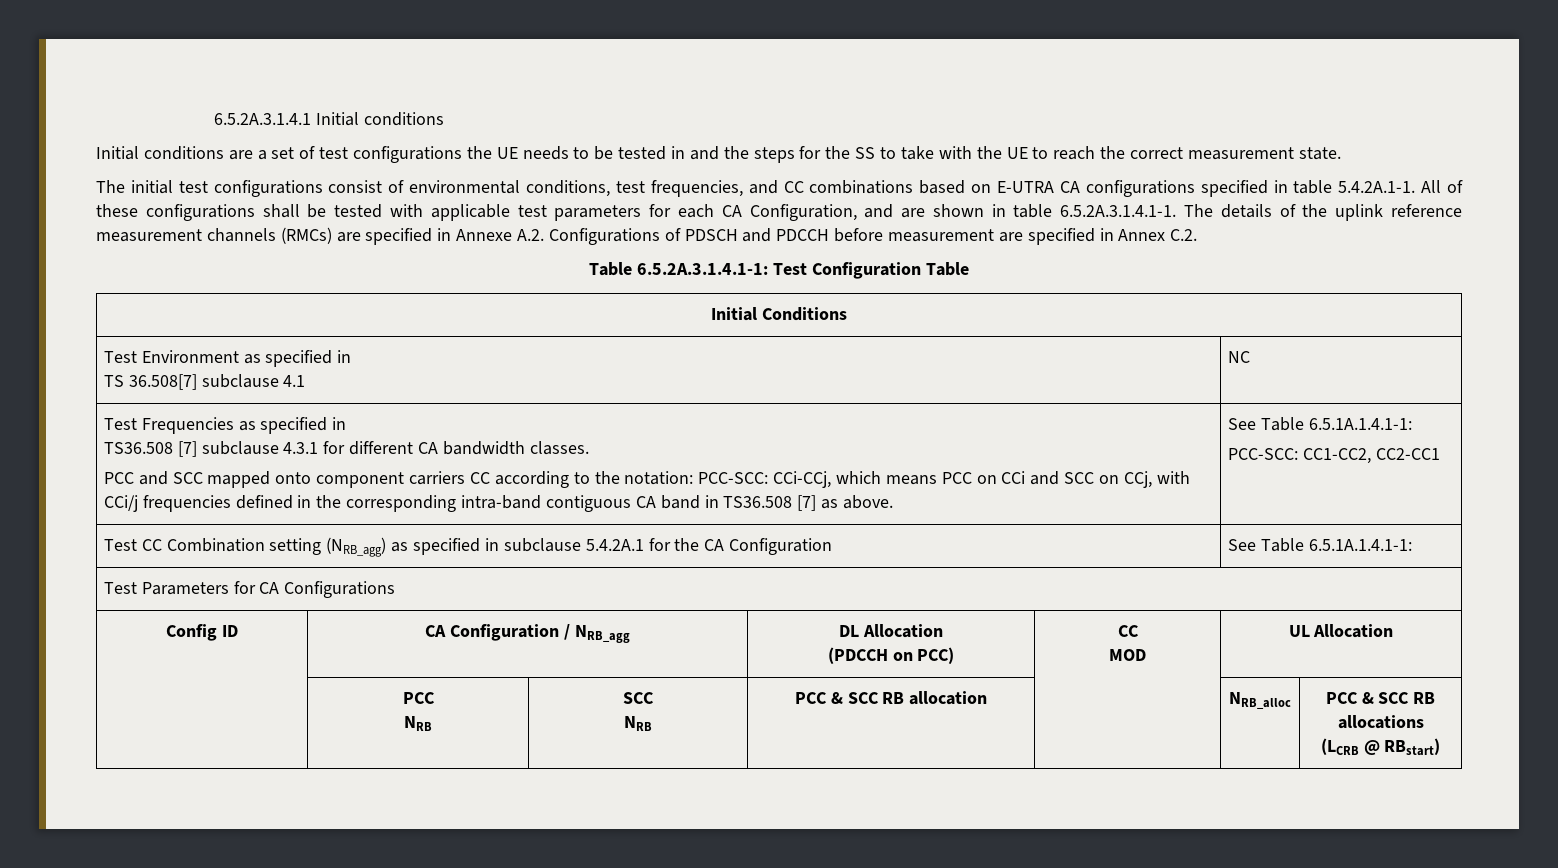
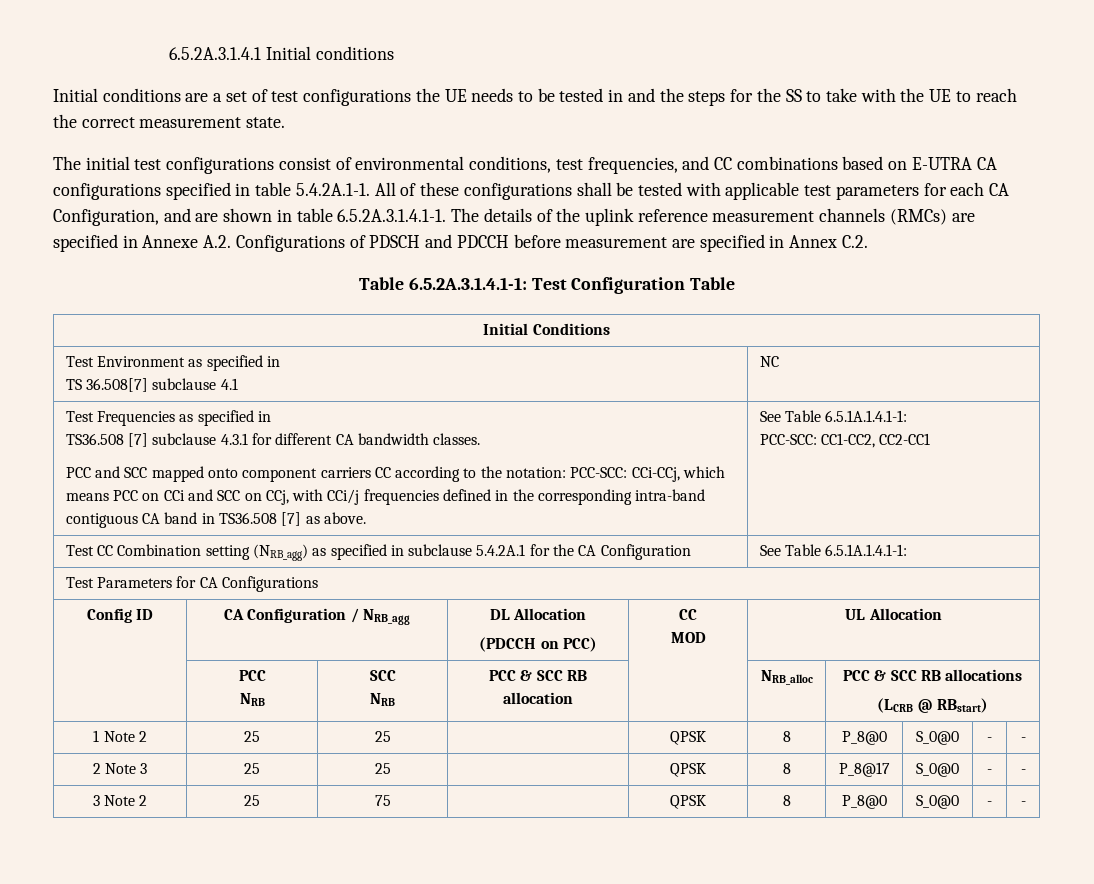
+ 1 Note 2 | 25 | 25 | | QPSK | 8 | P_8@0 | S_0@0 | - | -
+ 2 Note 3 | 25 | 25 | | QPSK | 8 | P_8@17 | S_0@0 | - | -
+ 3 Note 2 | 25 | 75 | | QPSK | 8 | P_8@0 | S_0@0 | - | -

